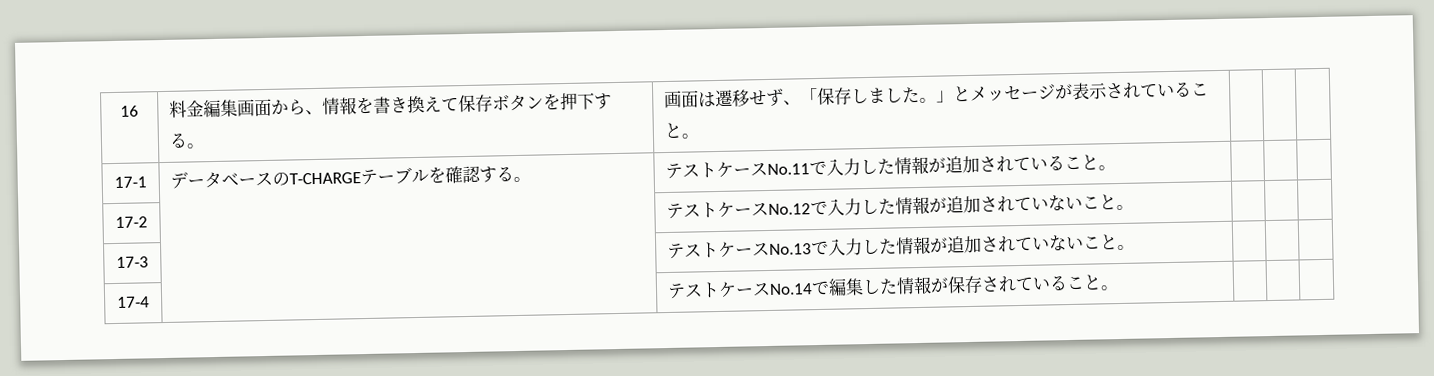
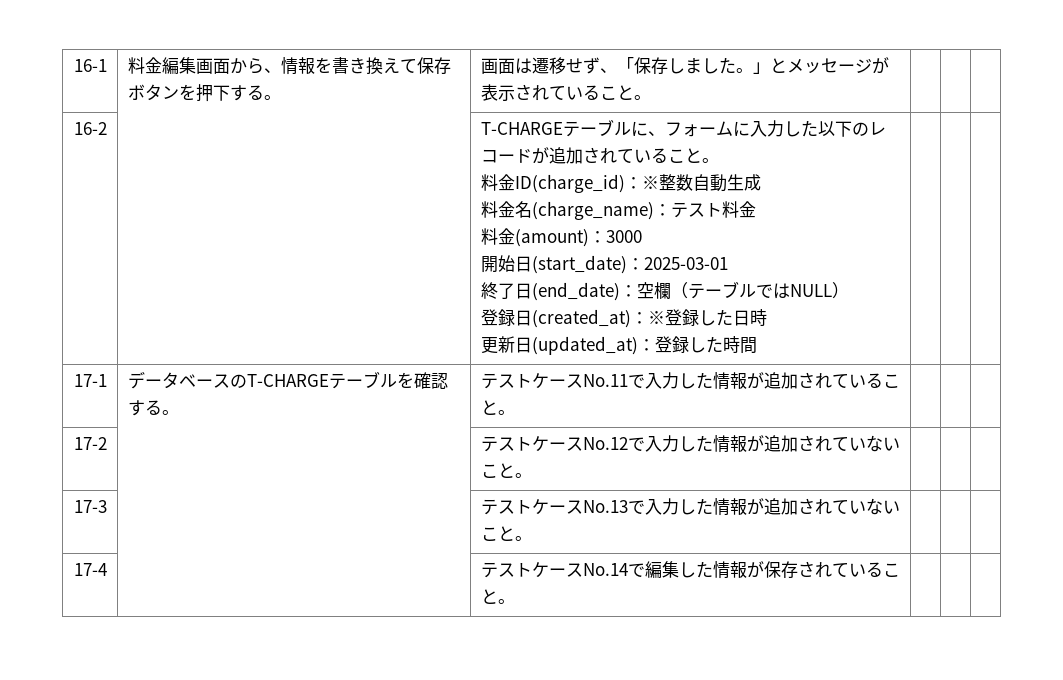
- 16 | 料金編集画面から、情報を書き換えて保存ボタンを押下する。 | 画面は遷移せず、「保存しました。」とメッセージが表示されていること。 | | |
+ 16-1 | 料金編集画面から、情報を書き換えて保存ボタンを押下する。 | 画面は遷移せず、「保存しました。」とメッセージが表示されていること。 | | |
+ 16-2 | | T-CHARGEテーブルに、フォームに入力した以下のレコードが追加されていること。
+ 料金ID(charge_id)：※整数自動生成
+ 料金名(charge_name)：テスト料金
+ 料金(amount)：3000
+ 開始日(start_date)：2025-03-01
+ 終了日(end_date)：空欄（テーブルではNULL）
+ 登録日(created_at)：※登録した日時
+ 更新日(updated_at)：登録した時間

